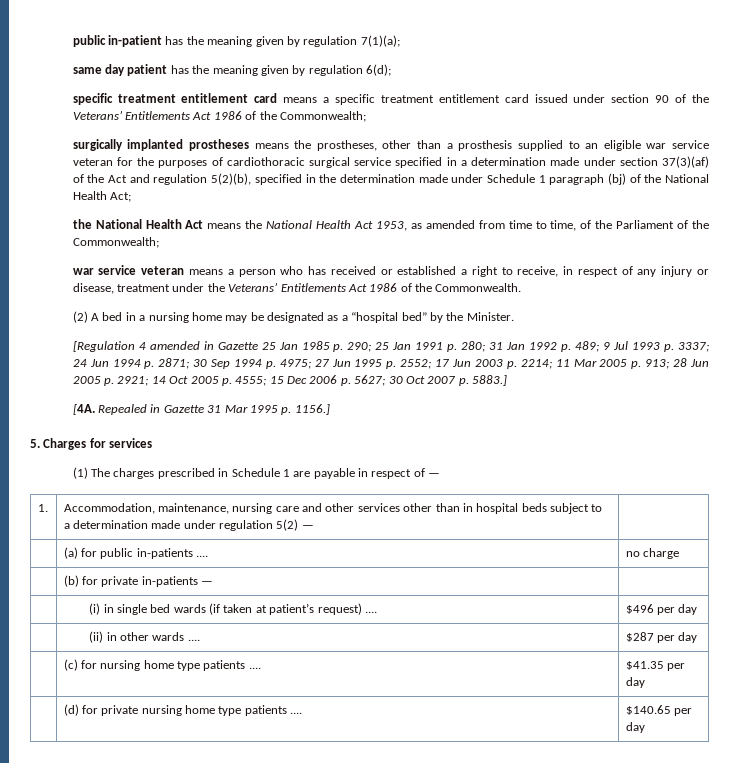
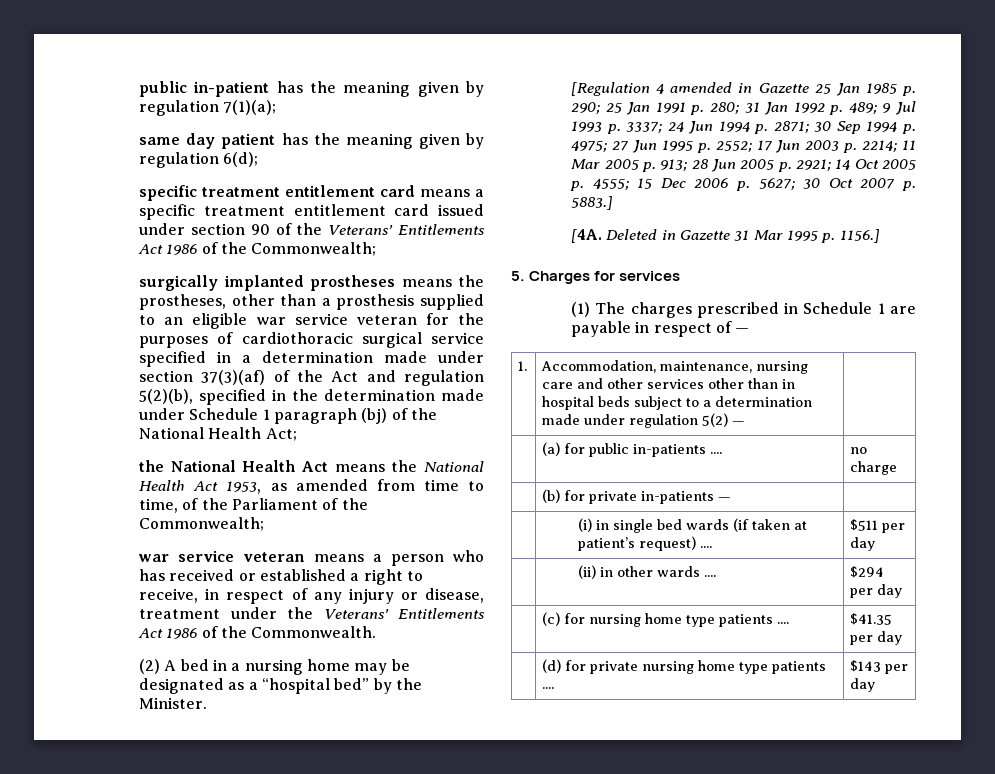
- Repealed in Gazette 31 Mar 1995 p. 1156.]
+ Deleted in Gazette 31 Mar 1995 p. 1156.]
- | (i) in single bed wards (if taken at patient’s request) .... | $496 per day
+ | (i) in single bed wards (if taken at patient’s request) .... | $511 per day
- | (ii) in other wards .... | $287 per day
+ | (ii) in other wards .... | $294 per day
- | (d) for private nursing home type patients .... | $140.65 per day
+ | (d) for private nursing home type patients .... | $143 per day

